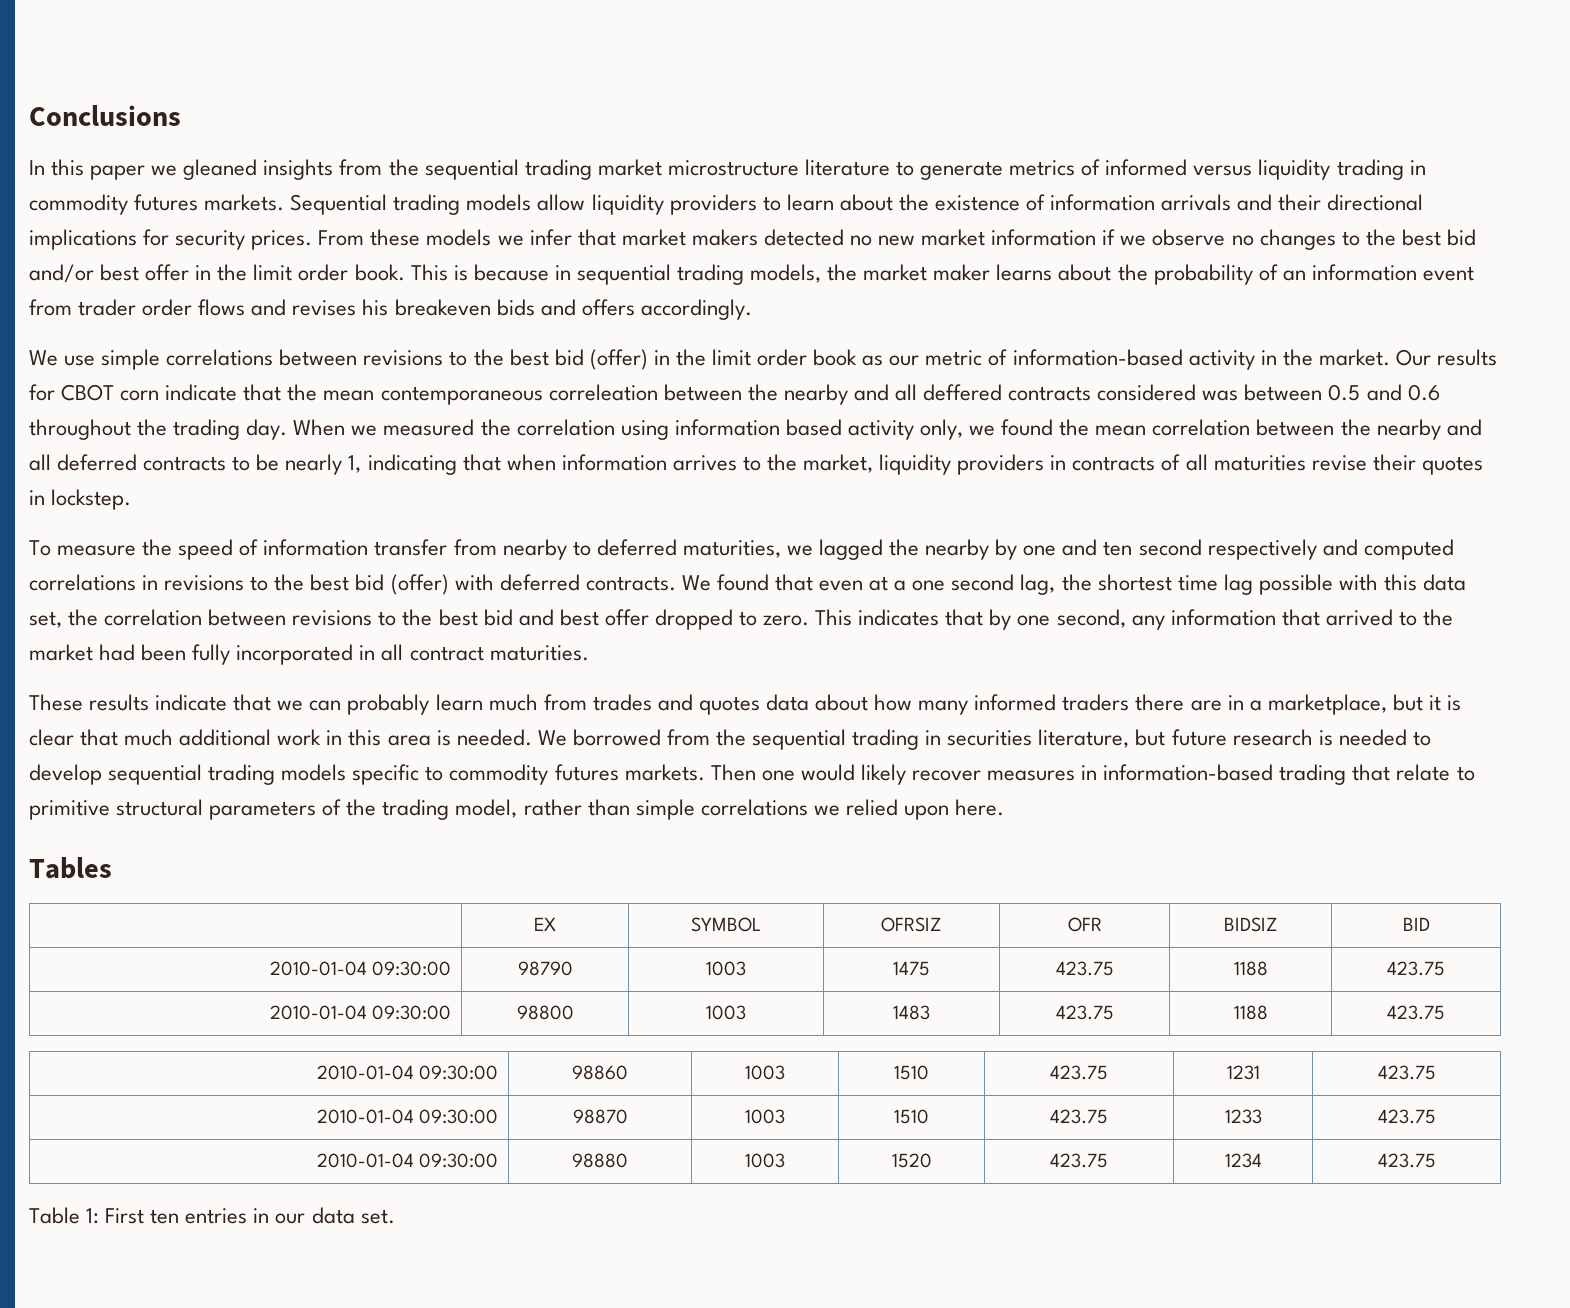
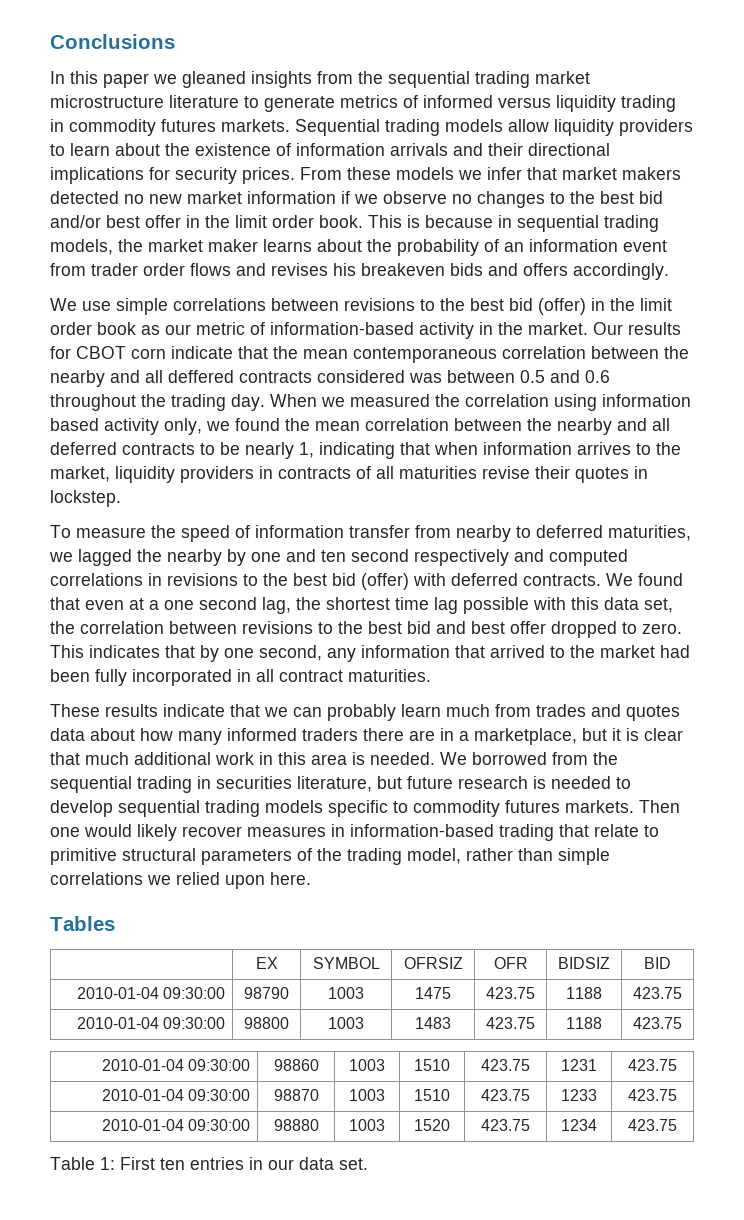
- Our results for CBOT corn indicate that the mean contemporaneous correleation between the nearby and all deffered contracts considered was between 0.5 and 0.6 throughout the trading day.
+ Our results for CBOT corn indicate that the mean contemporaneous correlation between the nearby and all deffered contracts considered was between 0.5 and 0.6 throughout the trading day.

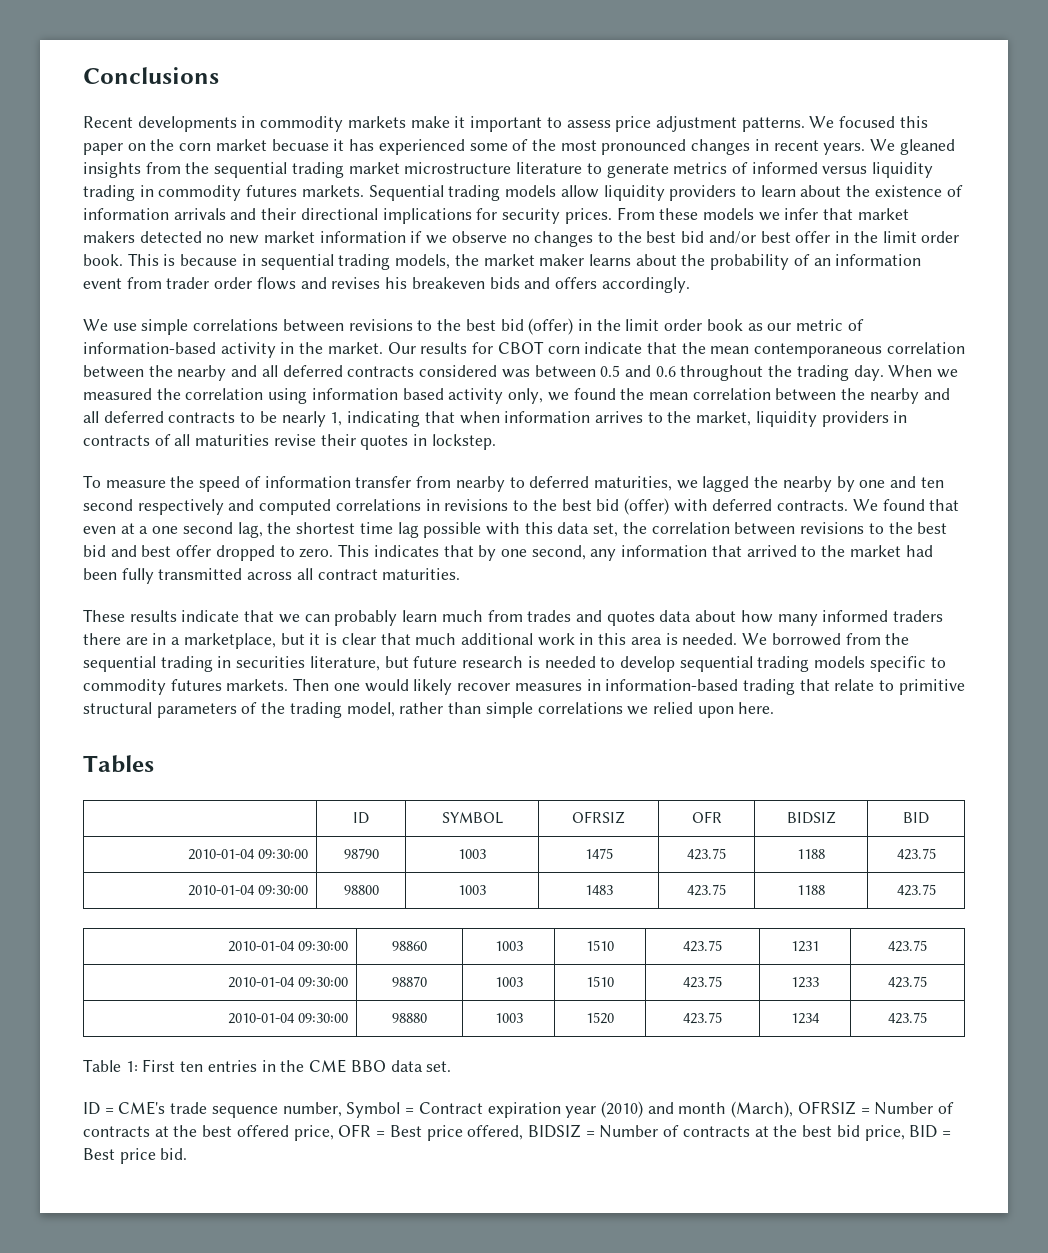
- In this paper we gleaned insights from the sequential trading market microstructure literature to generate metrics of informed versus liquidity trading in commodity futures markets.
+ Recent developments in commodity markets make it important to assess price adjustment patterns. We focused this paper on the corn market becuase it has experienced some of the most pronounced changes in recent years. We gleaned insights from the sequential trading market microstructure literature to generate metrics of informed versus liquidity trading in commodity futures markets.
- Our results for CBOT corn indicate that the mean contemporaneous correlation between the nearby and all deffered contracts considered was between 0.5 and 0.6 throughout the trading day.
+ Our results for CBOT corn indicate that the mean contemporaneous correlation between the nearby and all deferred contracts considered was between 0.5 and 0.6 throughout the trading day.
- This indicates that by one second, any information that arrived to the market had been fully incorporated in all contract maturities.
+ This indicates that by one second, any information that arrived to the market had been fully transmitted across all contract maturities.
- | EX | SYMBOL | OFRSIZ | OFR | BIDSIZ | BID
+ | ID | SYMBOL | OFRSIZ | OFR | BIDSIZ | BID
- Table 1: First ten entries in our data set.
+ Table 1: First ten entries in the CME BBO data set.
+ ID = CME's trade sequence number, Symbol = Contract expiration year (2010) and month (March), OFRSIZ = Number of contracts at the best offered price, OFR = Best price offered, BIDSIZ = Number of contracts at the best bid price, BID = Best price bid.

